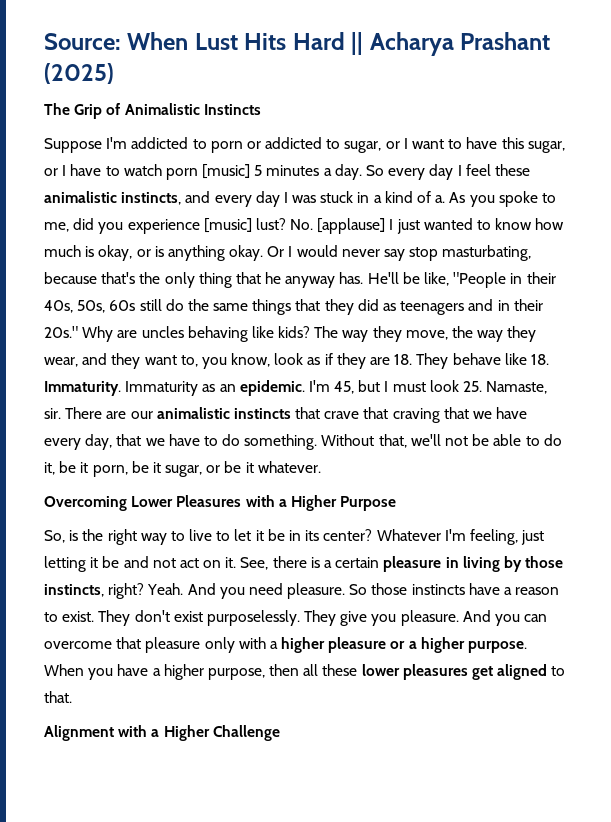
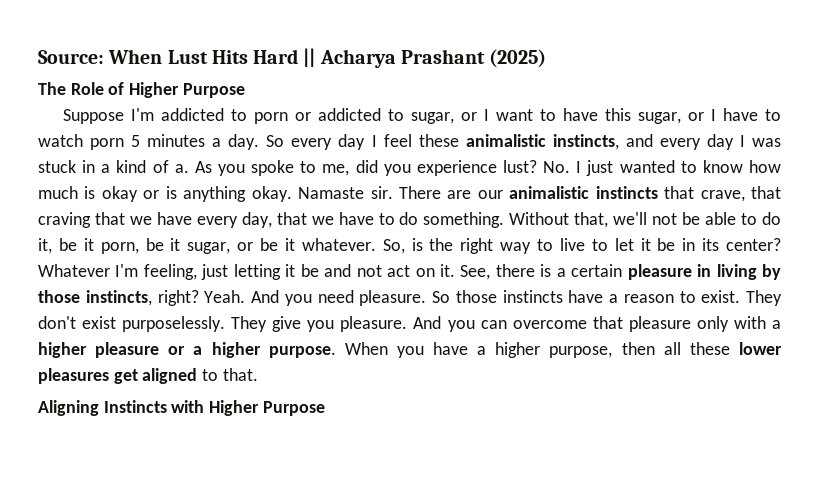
- The Grip of Animalistic Instincts
+ The Role of Higher Purpose
- Suppose I'm addicted to porn or addicted to sugar, or I want to have this sugar, or I have to watch porn [music] 5 minutes a day.
+ Suppose I'm addicted to porn or addicted to sugar, or I want to have this sugar, or I have to watch porn 5 minutes a day.
- As you spoke to me, did you experience [music] lust?
+ As you spoke to me, did you experience lust?
- No. [applause] I just wanted to know how much is okay, or is anything okay.
+ No. I just wanted to know how much is okay or is anything okay.
- Or I would never say stop masturbating, because that's the only thing that he anyway has. He'll be like, "People in their 40s, 50s, 60s still do the same things that they did as teenagers and in their 20s." Why are uncles behaving like kids? The way they move, the way they wear, and they want to, you know, look as if they are 18. They behave like 18. Immaturity. Immaturity as an epidemic. I'm 45, but I must look 25. Namaste, sir.
+ Namaste sir.
- There are our animalistic instincts that crave that craving that we have every day, that we have to do something.
+ There are our animalistic instincts that crave, that craving that we have every day, that we have to do something.
- Without that, we'll not be able to do it, be it porn, be it sugar, or be it whatever.
- Overcoming Lower Pleasures with a Higher Purpose
- So, is the right way to live to let it be in its center?
+ Without that, we'll not be able to do it, be it porn, be it sugar, or be it whatever. So, is the right way to live to let it be in its center?
- Alignment with a Higher Challenge
+ Aligning Instincts with Higher Purpose

